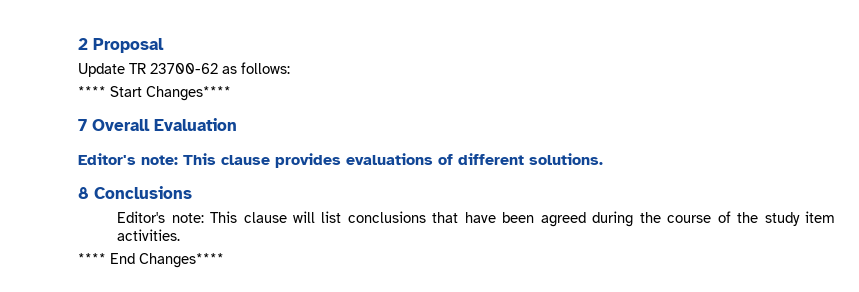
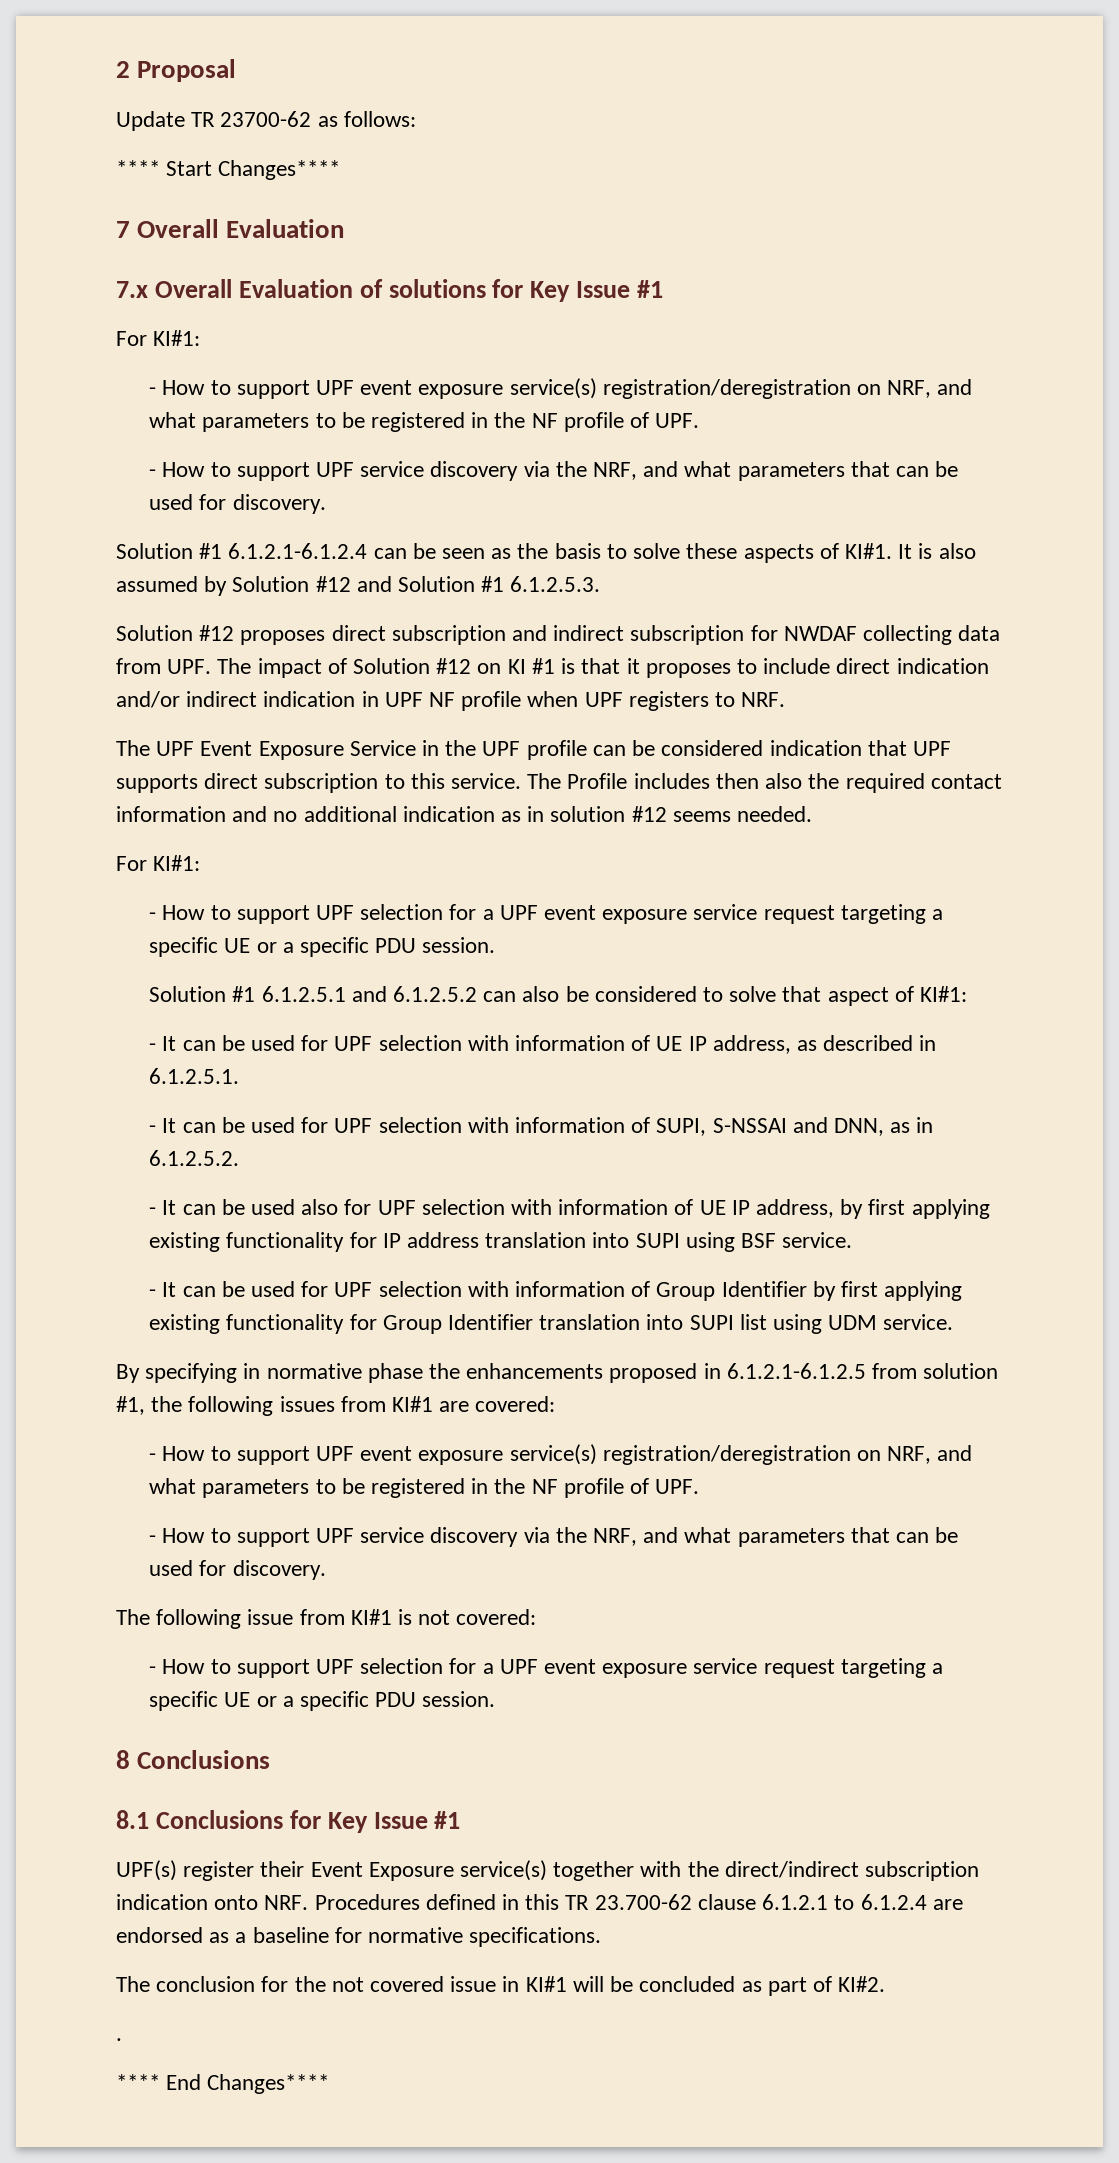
- Editor's note: This clause provides evaluations of different solutions.
+ 7.x Overall Evaluation of solutions for Key Issue #1
+ For KI#1:
+ - How to support UPF event exposure service(s) registration/deregistration on NRF, and what parameters to be registered in the NF profile of UPF.
+ - How to support UPF service discovery via the NRF, and what parameters that can be used for discovery.
+ Solution #1 6.1.2.1-6.1.2.4 can be seen as the basis to solve these aspects of KI#1. It is also assumed by Solution #12 and Solution #1 6.1.2.5.3.
+ Solution #12 proposes direct subscription and indirect subscription for NWDAF collecting data from UPF. The impact of Solution #12 on KI #1 is that it proposes to include direct indication and/or indirect indication in UPF NF profile when UPF registers to NRF.
+ The UPF Event Exposure Service in the UPF profile can be considered indication that UPF supports direct subscription to this service. The Profile includes then also the required contact information and no additional indication as in solution #12 seems needed.
+ For KI#1:
+ - How to support UPF selection for a UPF event exposure service request targeting a specific UE or a specific PDU session.
+ Solution #1 6.1.2.5.1 and 6.1.2.5.2 can also be considered to solve that aspect of KI#1:
+ - It can be used for UPF selection with information of UE IP address, as described in 6.1.2.5.1.
+ - It can be used for UPF selection with information of SUPI, S-NSSAI and DNN, as in 6.1.2.5.2.
+ - It can be used also for UPF selection with information of UE IP address, by first applying existing functionality for IP address translation into SUPI using BSF service.
+ - It can be used for UPF selection with information of Group Identifier by first applying existing functionality for Group Identifier translation into SUPI list using UDM service.
+ By specifying in normative phase the enhancements proposed in 6.1.2.1-6.1.2.5 from solution #1, the following issues from KI#1 are covered:
+ - How to support UPF event exposure service(s) registration/deregistration on NRF, and what parameters to be registered in the NF profile of UPF.
+ - How to support UPF service discovery via the NRF, and what parameters that can be used for discovery.
+ The following issue from KI#1 is not covered:
+ - How to support UPF selection for a UPF event exposure service request targeting a specific UE or a specific PDU session.
  8 Conclusions
- Editor's note: This clause will list conclusions that have been agreed during the course of the study item activities.
+ 8.1 Conclusions for Key Issue #1
+ UPF(s) register their Event Exposure service(s) together with the direct/indirect subscription indication onto NRF. Procedures defined in this TR 23.700-62 clause 6.1.2.1 to 6.1.2.4 are endorsed as a baseline for normative specifications.
+ The conclusion for the not covered issue in KI#1 will be concluded as part of KI#2.
+ .

